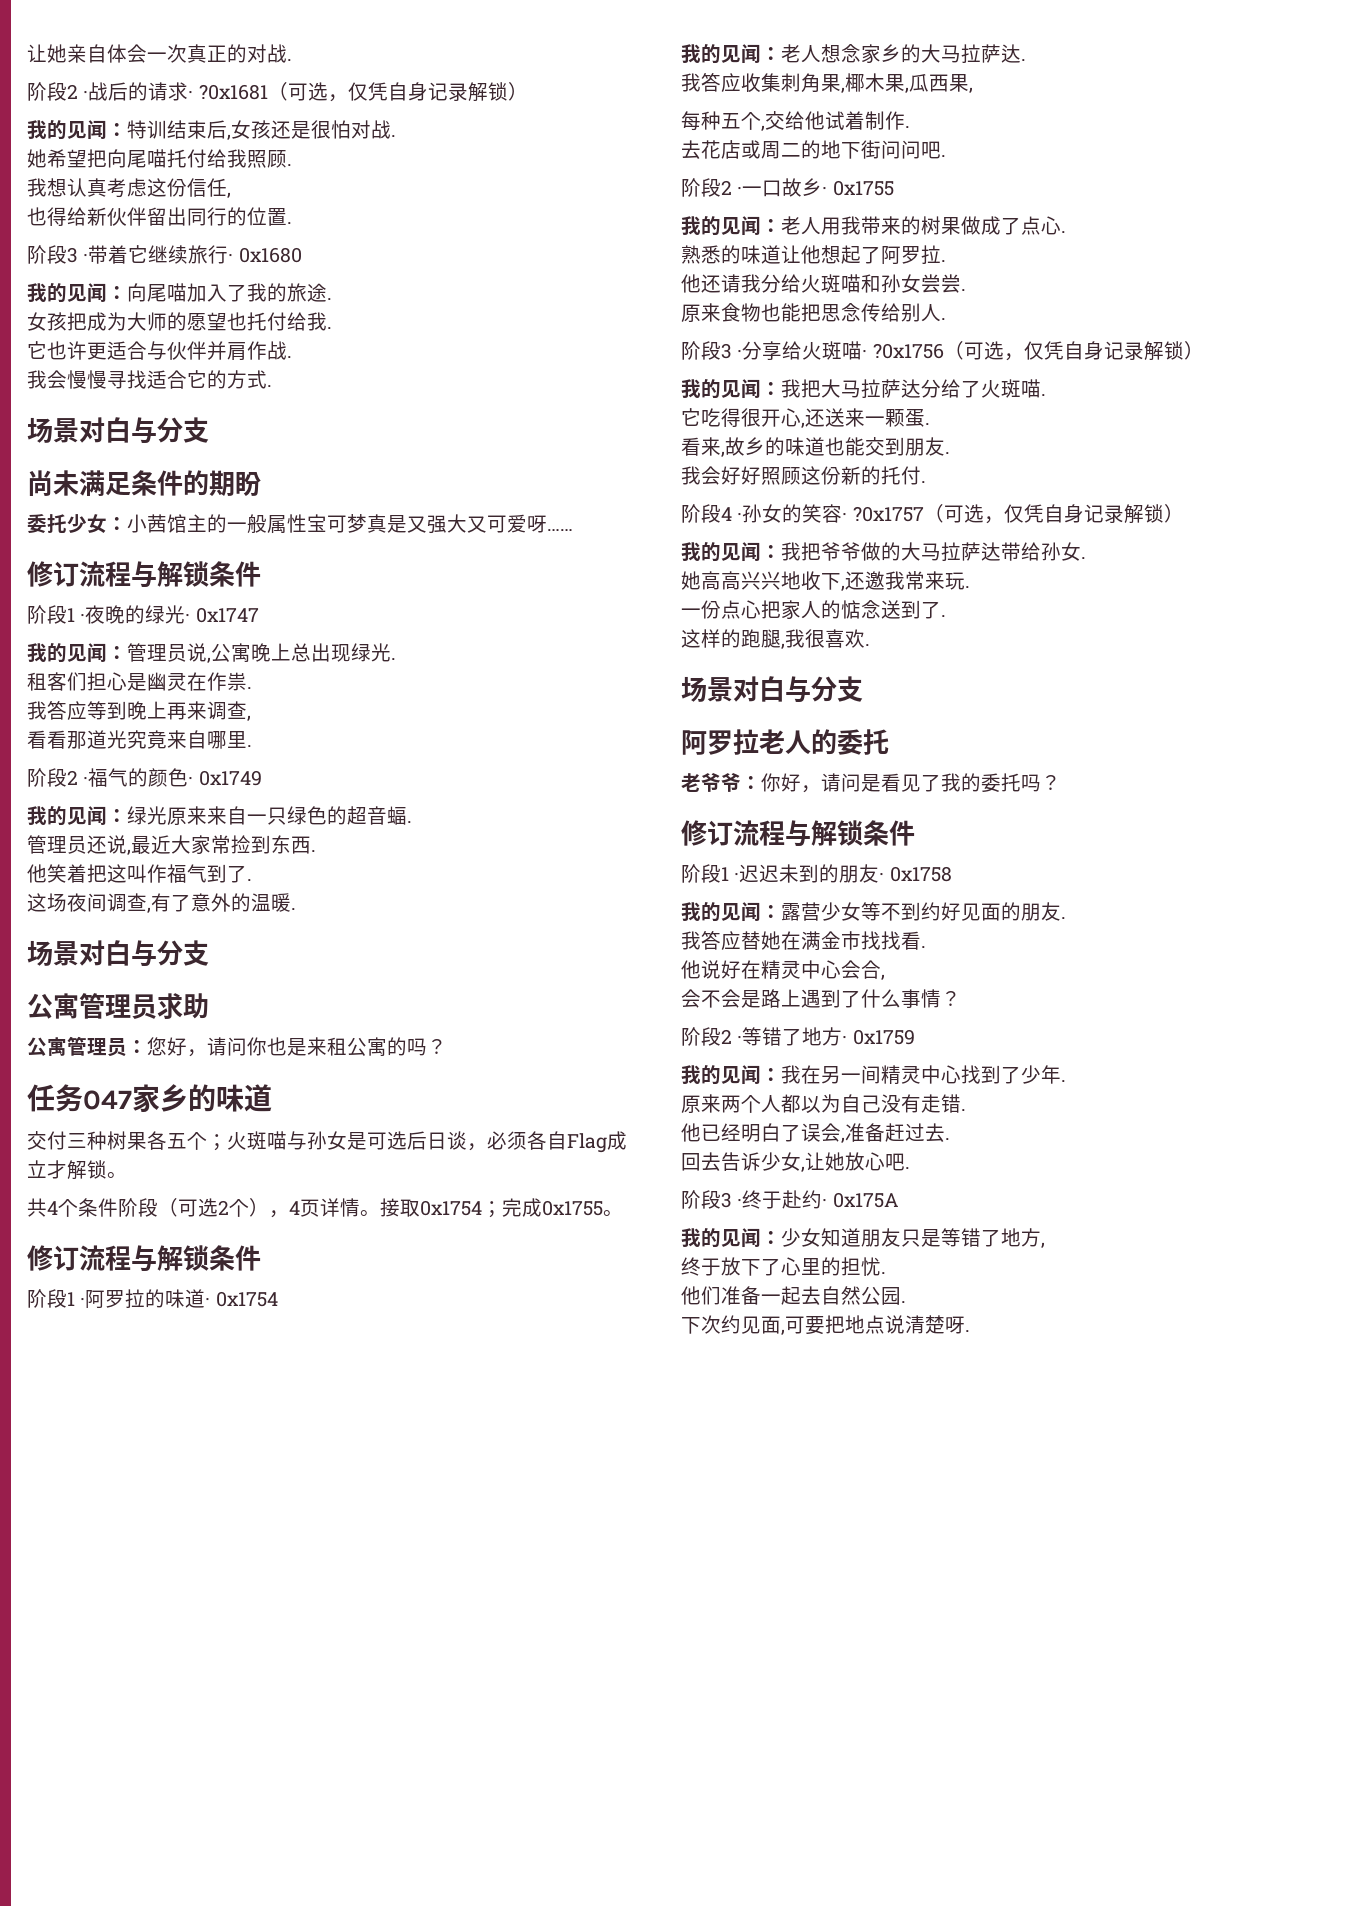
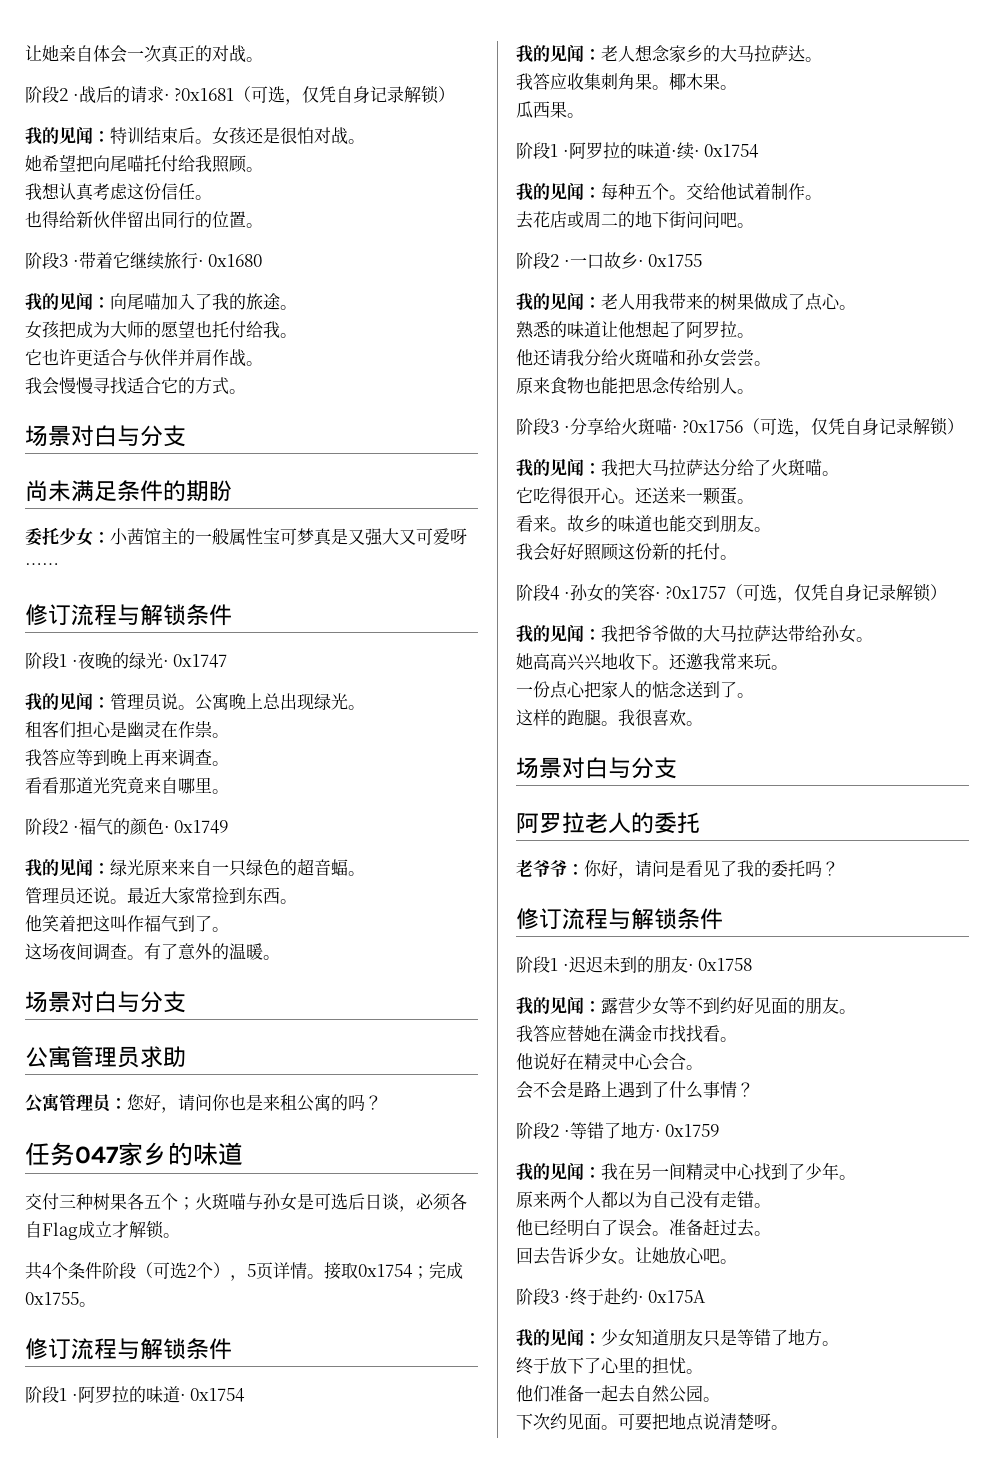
- 让她亲自体会一次真正的对战.
+ 让她亲自体会一次真正的对战。
- 我的见闻：特训结束后,女孩还是很怕对战.
+ 我的见闻：特训结束后。女孩还是很怕对战。
- 她希望把向尾喵托付给我照顾.
+ 她希望把向尾喵托付给我照顾。
- 我想认真考虑这份信任,
+ 我想认真考虑这份信任。
- 也得给新伙伴留出同行的位置.
+ 也得给新伙伴留出同行的位置。
- 我的见闻：向尾喵加入了我的旅途.
+ 我的见闻：向尾喵加入了我的旅途。
- 女孩把成为大师的愿望也托付给我.
+ 女孩把成为大师的愿望也托付给我。
- 它也许更适合与伙伴并肩作战.
+ 它也许更适合与伙伴并肩作战。
- 我会慢慢寻找适合它的方式.
+ 我会慢慢寻找适合它的方式。
- 我的见闻：管理员说,公寓晚上总出现绿光.
+ 我的见闻：管理员说。公寓晚上总出现绿光。
- 租客们担心是幽灵在作祟.
+ 租客们担心是幽灵在作祟。
- 我答应等到晚上再来调查,
+ 我答应等到晚上再来调查。
- 看看那道光究竟来自哪里.
+ 看看那道光究竟来自哪里。
- 我的见闻：绿光原来来自一只绿色的超音蝠.
+ 我的见闻：绿光原来来自一只绿色的超音蝠。
- 管理员还说,最近大家常捡到东西.
+ 管理员还说。最近大家常捡到东西。
- 他笑着把这叫作福气到了.
+ 他笑着把这叫作福气到了。
- 这场夜间调查,有了意外的温暖.
+ 这场夜间调查。有了意外的温暖。
- 共4个条件阶段（可选2个），4页详情。
+ 共4个条件阶段（可选2个），5页详情。
- 我的见闻：老人想念家乡的大马拉萨达.
+ 我的见闻：老人想念家乡的大马拉萨达。
- 我答应收集刺角果,椰木果,瓜西果,
- 每种五个,交给他试着制作.
+ 我答应收集刺角果。椰木果。
+ 瓜西果。
+ 阶段1 ·阿罗拉的味道·续· 0x1754
+ 我的见闻：每种五个。交给他试着制作。
- 去花店或周二的地下街问问吧.
+ 去花店或周二的地下街问问吧。
- 我的见闻：老人用我带来的树果做成了点心.
+ 我的见闻：老人用我带来的树果做成了点心。
- 熟悉的味道让他想起了阿罗拉.
+ 熟悉的味道让他想起了阿罗拉。
- 他还请我分给火斑喵和孙女尝尝.
+ 他还请我分给火斑喵和孙女尝尝。
- 原来食物也能把思念传给别人.
+ 原来食物也能把思念传给别人。
- 我的见闻：我把大马拉萨达分给了火斑喵.
+ 我的见闻：我把大马拉萨达分给了火斑喵。
- 它吃得很开心,还送来一颗蛋.
+ 它吃得很开心。还送来一颗蛋。
- 看来,故乡的味道也能交到朋友.
+ 看来。故乡的味道也能交到朋友。
- 我会好好照顾这份新的托付.
+ 我会好好照顾这份新的托付。
- 我的见闻：我把爷爷做的大马拉萨达带给孙女.
+ 我的见闻：我把爷爷做的大马拉萨达带给孙女。
- 她高高兴兴地收下,还邀我常来玩.
+ 她高高兴兴地收下。还邀我常来玩。
- 一份点心把家人的惦念送到了.
+ 一份点心把家人的惦念送到了。
- 这样的跑腿,我很喜欢.
+ 这样的跑腿。我很喜欢。
- 我的见闻：露营少女等不到约好见面的朋友.
+ 我的见闻：露营少女等不到约好见面的朋友。
- 我答应替她在满金市找找看.
+ 我答应替她在满金市找找看。
- 他说好在精灵中心会合,
+ 他说好在精灵中心会合。
- 我的见闻：我在另一间精灵中心找到了少年.
+ 我的见闻：我在另一间精灵中心找到了少年。
- 原来两个人都以为自己没有走错.
+ 原来两个人都以为自己没有走错。
- 他已经明白了误会,准备赶过去.
+ 他已经明白了误会。准备赶过去。
- 回去告诉少女,让她放心吧.
+ 回去告诉少女。让她放心吧。
- 我的见闻：少女知道朋友只是等错了地方,
+ 我的见闻：少女知道朋友只是等错了地方。
- 终于放下了心里的担忧.
+ 终于放下了心里的担忧。
- 他们准备一起去自然公园.
+ 他们准备一起去自然公园。
- 下次约见面,可要把地点说清楚呀.
+ 下次约见面。可要把地点说清楚呀。

